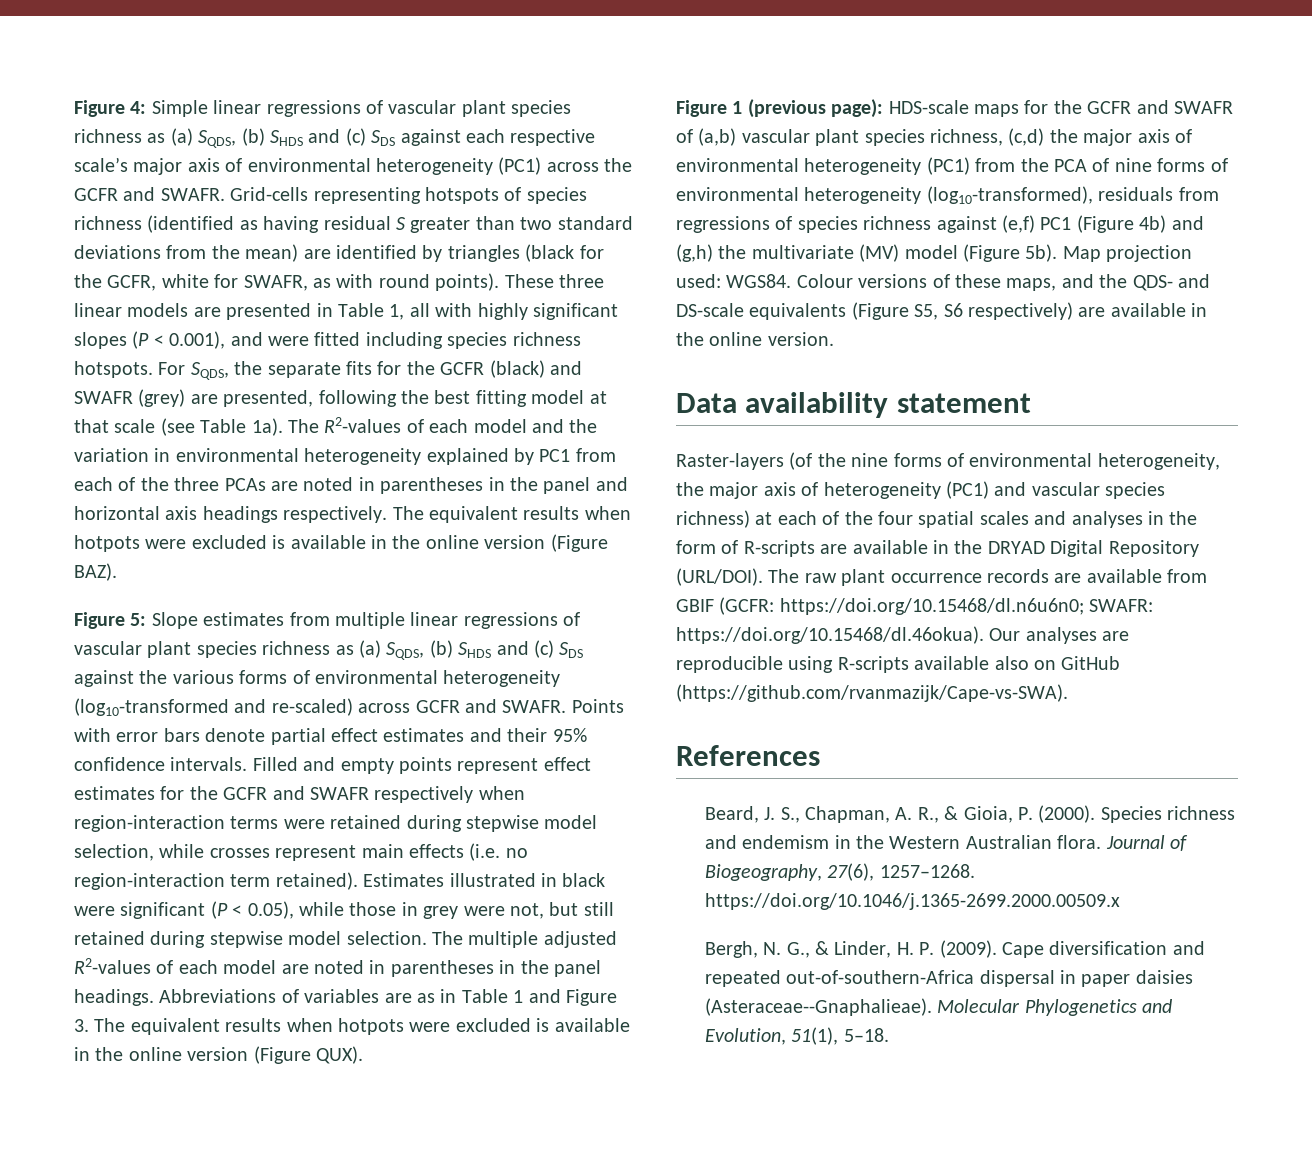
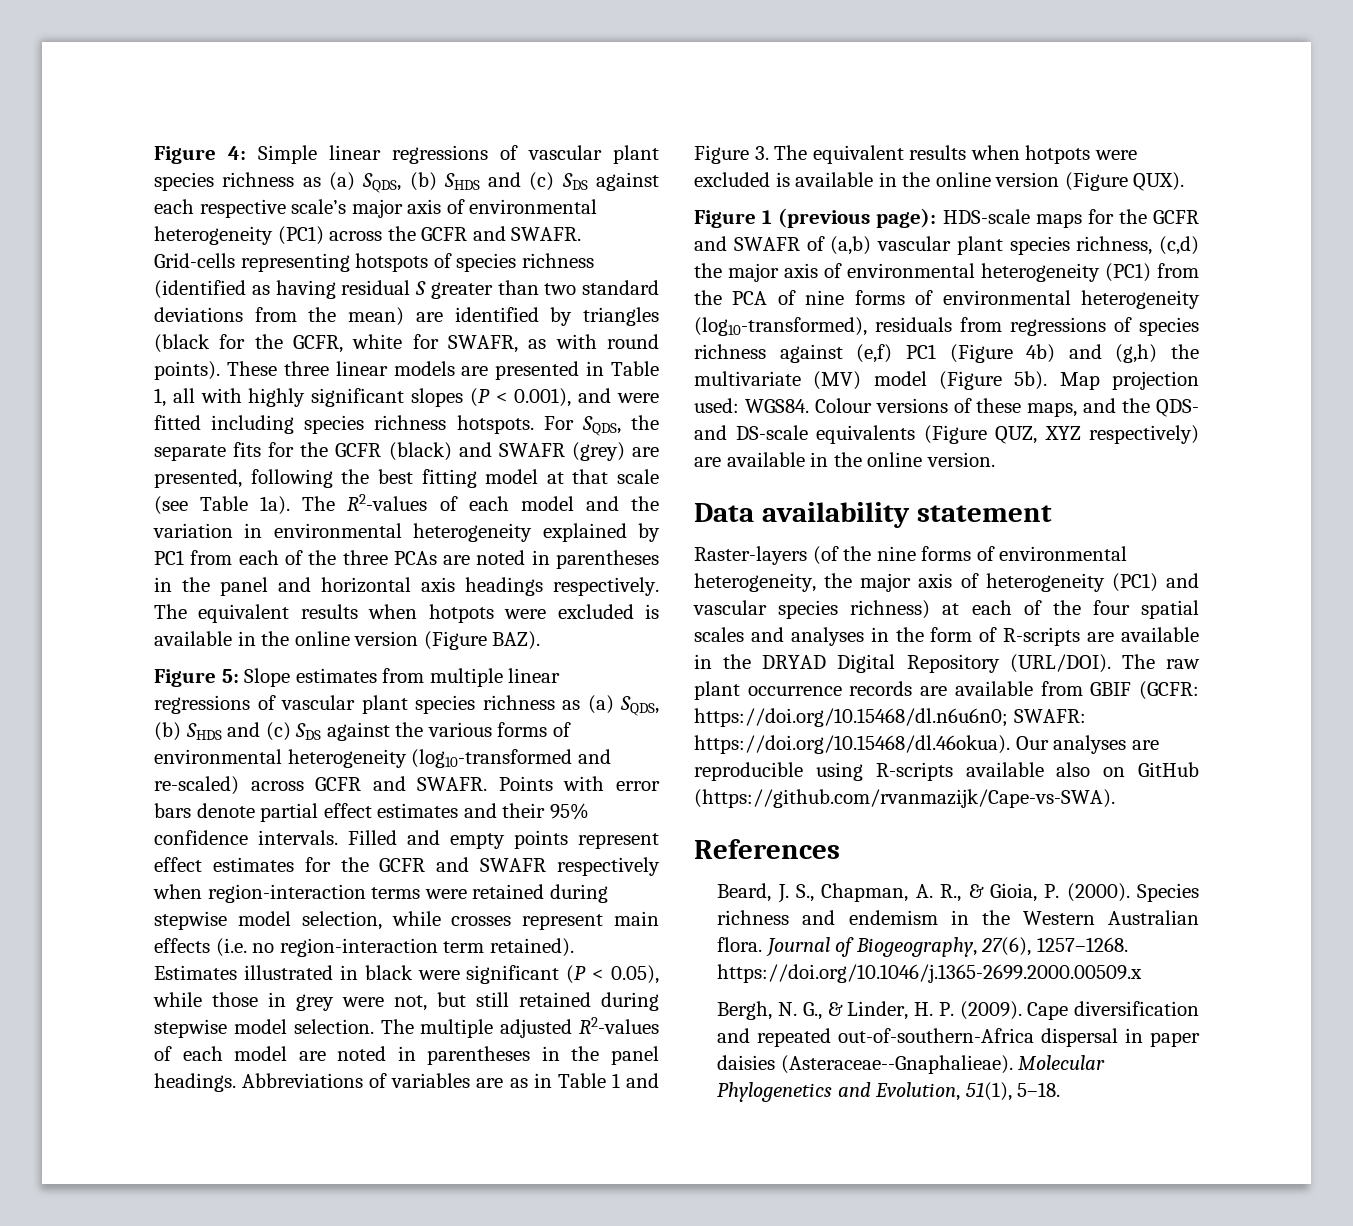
- Colour versions of these maps, and the QDS- and DS-scale equivalents (Figure S5, S6 respectively) are available in the online version.
+ Colour versions of these maps, and the QDS- and DS-scale equivalents (Figure QUZ, XYZ respectively) are available in the online version.

